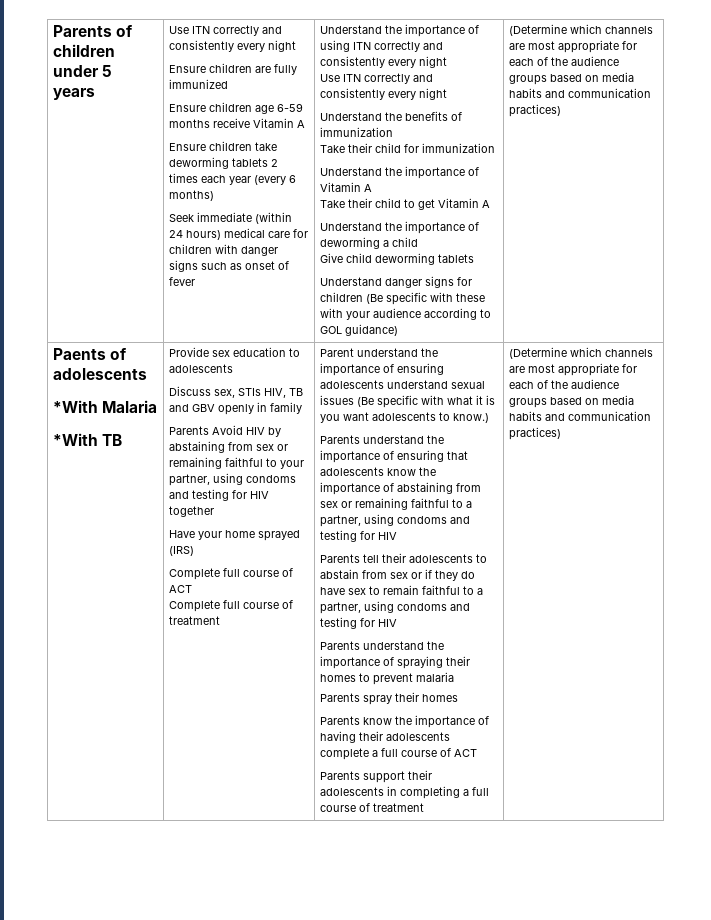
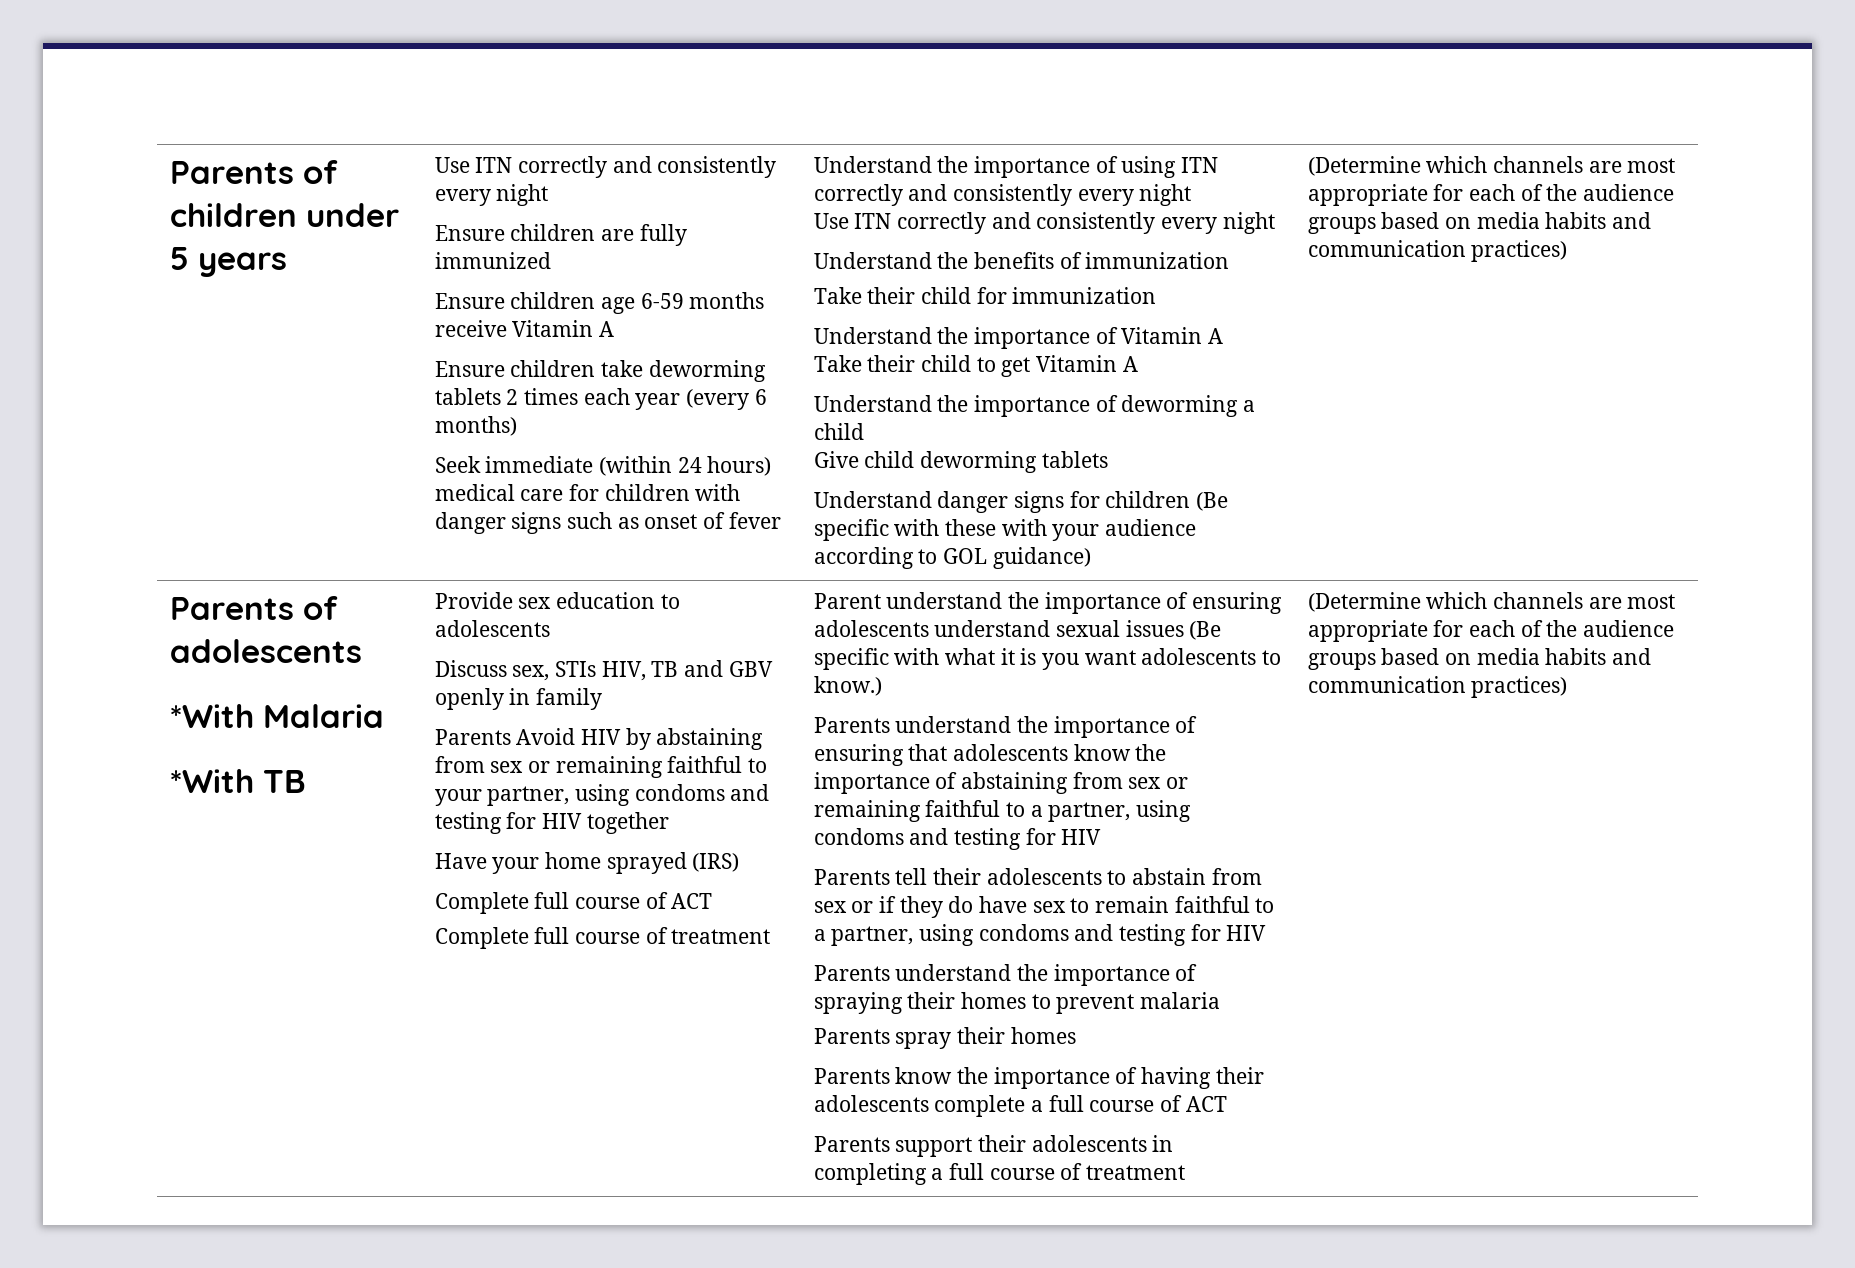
- Paents of adolescents
+ Parents of adolescents

